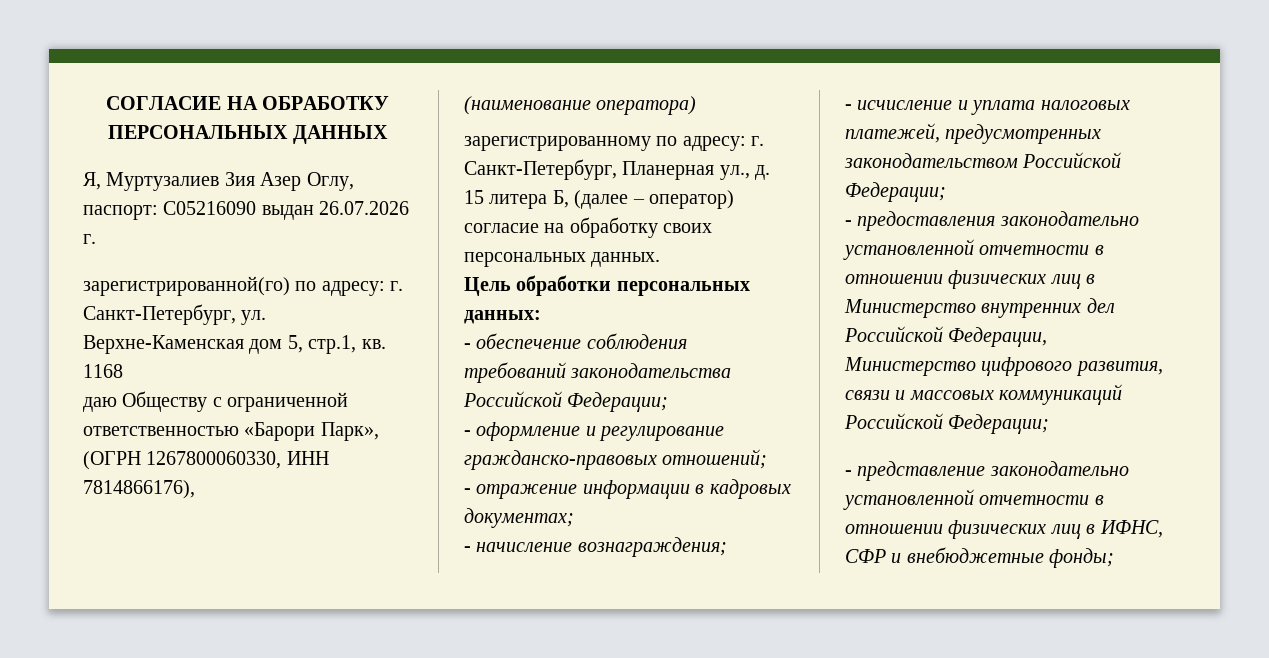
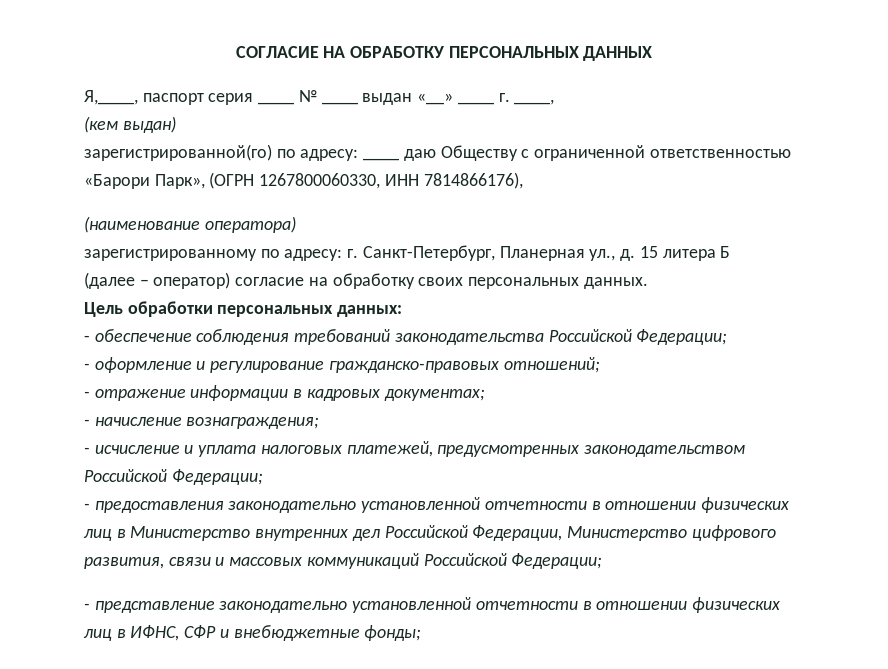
- Я, Муртузалиев Зия Азер Оглу, паспорт: C05216090 выдан 26.07.2026 г.
- зарегистрированной(го) по адресу: г. Санкт-Петербург, ул. Верхне-Каменская дом 5, стр.1, кв. 1168
- даю Обществу с ограниченной ответственностью «Барори Парк», (ОГРН 1267800060330, ИНН 7814866176),
+ Я,____, паспорт серия ____ № ____ выдан «__» ____ г. ____,
+ (кем выдан)
+ зарегистрированной(го) по адресу: ____ даю Обществу с ограниченной ответственностью «Барори Парк», (ОГРН 1267800060330, ИНН 7814866176),
- 15 литера Б, (далее – оператор) согласие на обработку своих персональных данных.
+ 15 литера Б
+ (далее – оператор) согласие на обработку своих персональных данных.

